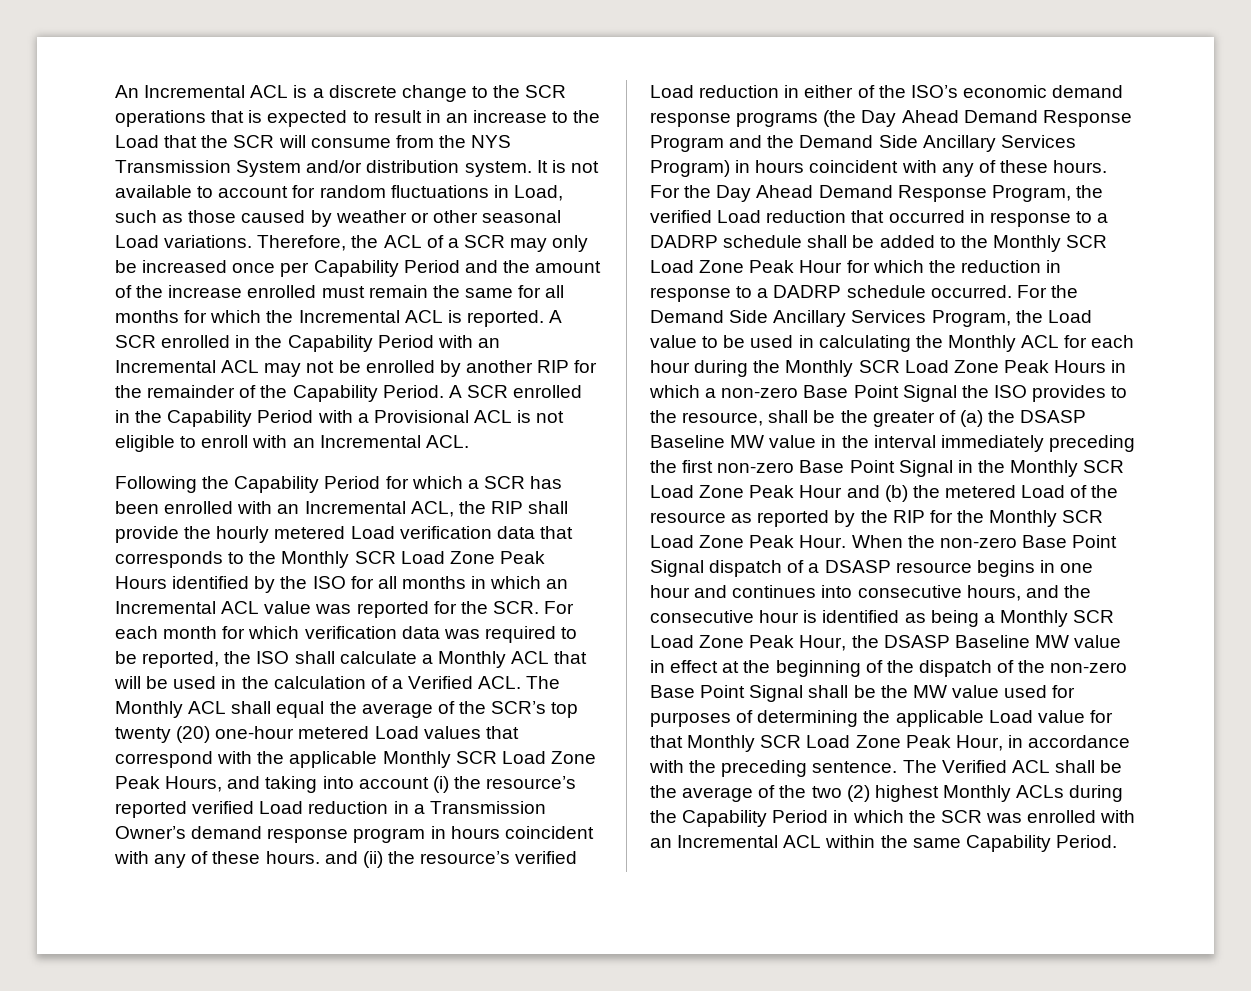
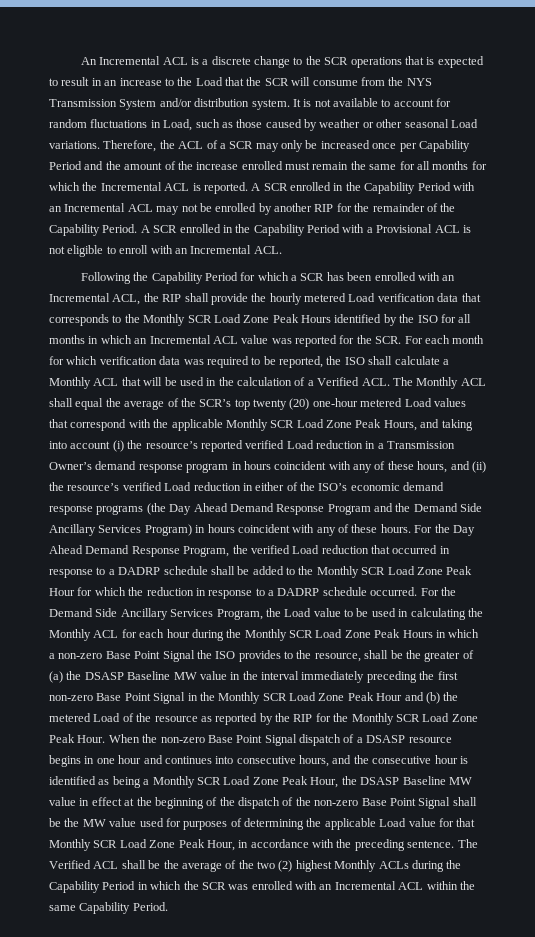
- Following the Capability Period for which a SCR has been enrolled with an Incremental ACL, the RIP shall provide the hourly metered Load verification data that corresponds to the Monthly SCR Load Zone Peak Hours identified by the ISO for all months in which an Incremental ACL value was reported for the SCR. For each month for which verification data was required to be reported, the ISO shall calculate a Monthly ACL that will be used in the calculation of a Verified ACL. The Monthly ACL shall equal the average of the SCR’s top twenty (20) one-hour metered Load values that correspond with the applicable Monthly SCR Load Zone Peak Hours, and taking into account (i) the resource’s reported verified Load reduction in a Transmission Owner’s demand response program in hours coincident with any of these hours. and (ii) the resource’s verified Load reduction in either of the ISO’s economic demand response programs (the Day Ahead Demand Response Program and the Demand Side Ancillary Services Program) in hours coincident with any of these hours.
+ Following the Capability Period for which a SCR has been enrolled with an Incremental ACL, the RIP shall provide the hourly metered Load verification data that corresponds to the Monthly SCR Load Zone Peak Hours identified by the ISO for all months in which an Incremental ACL value was reported for the SCR. For each month for which verification data was required to be reported, the ISO shall calculate a Monthly ACL that will be used in the calculation of a Verified ACL. The Monthly ACL shall equal the average of the SCR’s top twenty (20) one-hour metered Load values that correspond with the applicable Monthly SCR Load Zone Peak Hours, and taking into account (i) the resource’s reported verified Load reduction in a Transmission Owner’s demand response program in hours coincident with any of these hours, and (ii) the resource’s verified Load reduction in either of the ISO’s economic demand response programs (the Day Ahead Demand Response Program and the Demand Side Ancillary Services Program) in hours coincident with any of these hours.

